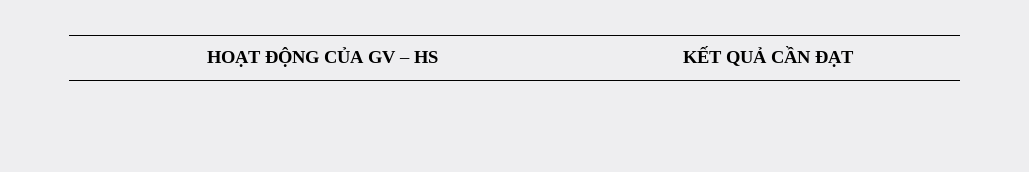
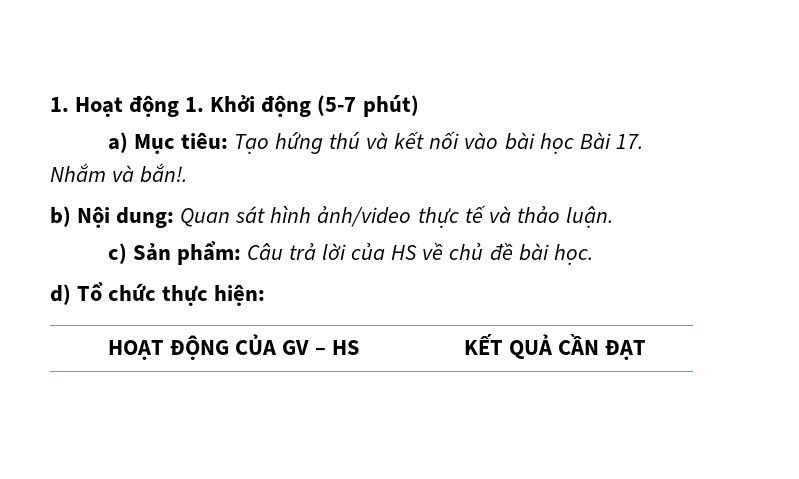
+ 1. Hoạt động 1. Khởi động (5-7 phút)
+ a) Mục tiêu: Tạo hứng thú và kết nối vào bài học Bài 17. Nhắm và bắn!.
+ b) Nội dung: Quan sát hình ảnh/video thực tế và thảo luận.
+ c) Sản phẩm: Câu trả lời của HS về chủ đề bài học.
+ d) Tổ chức thực hiện:

